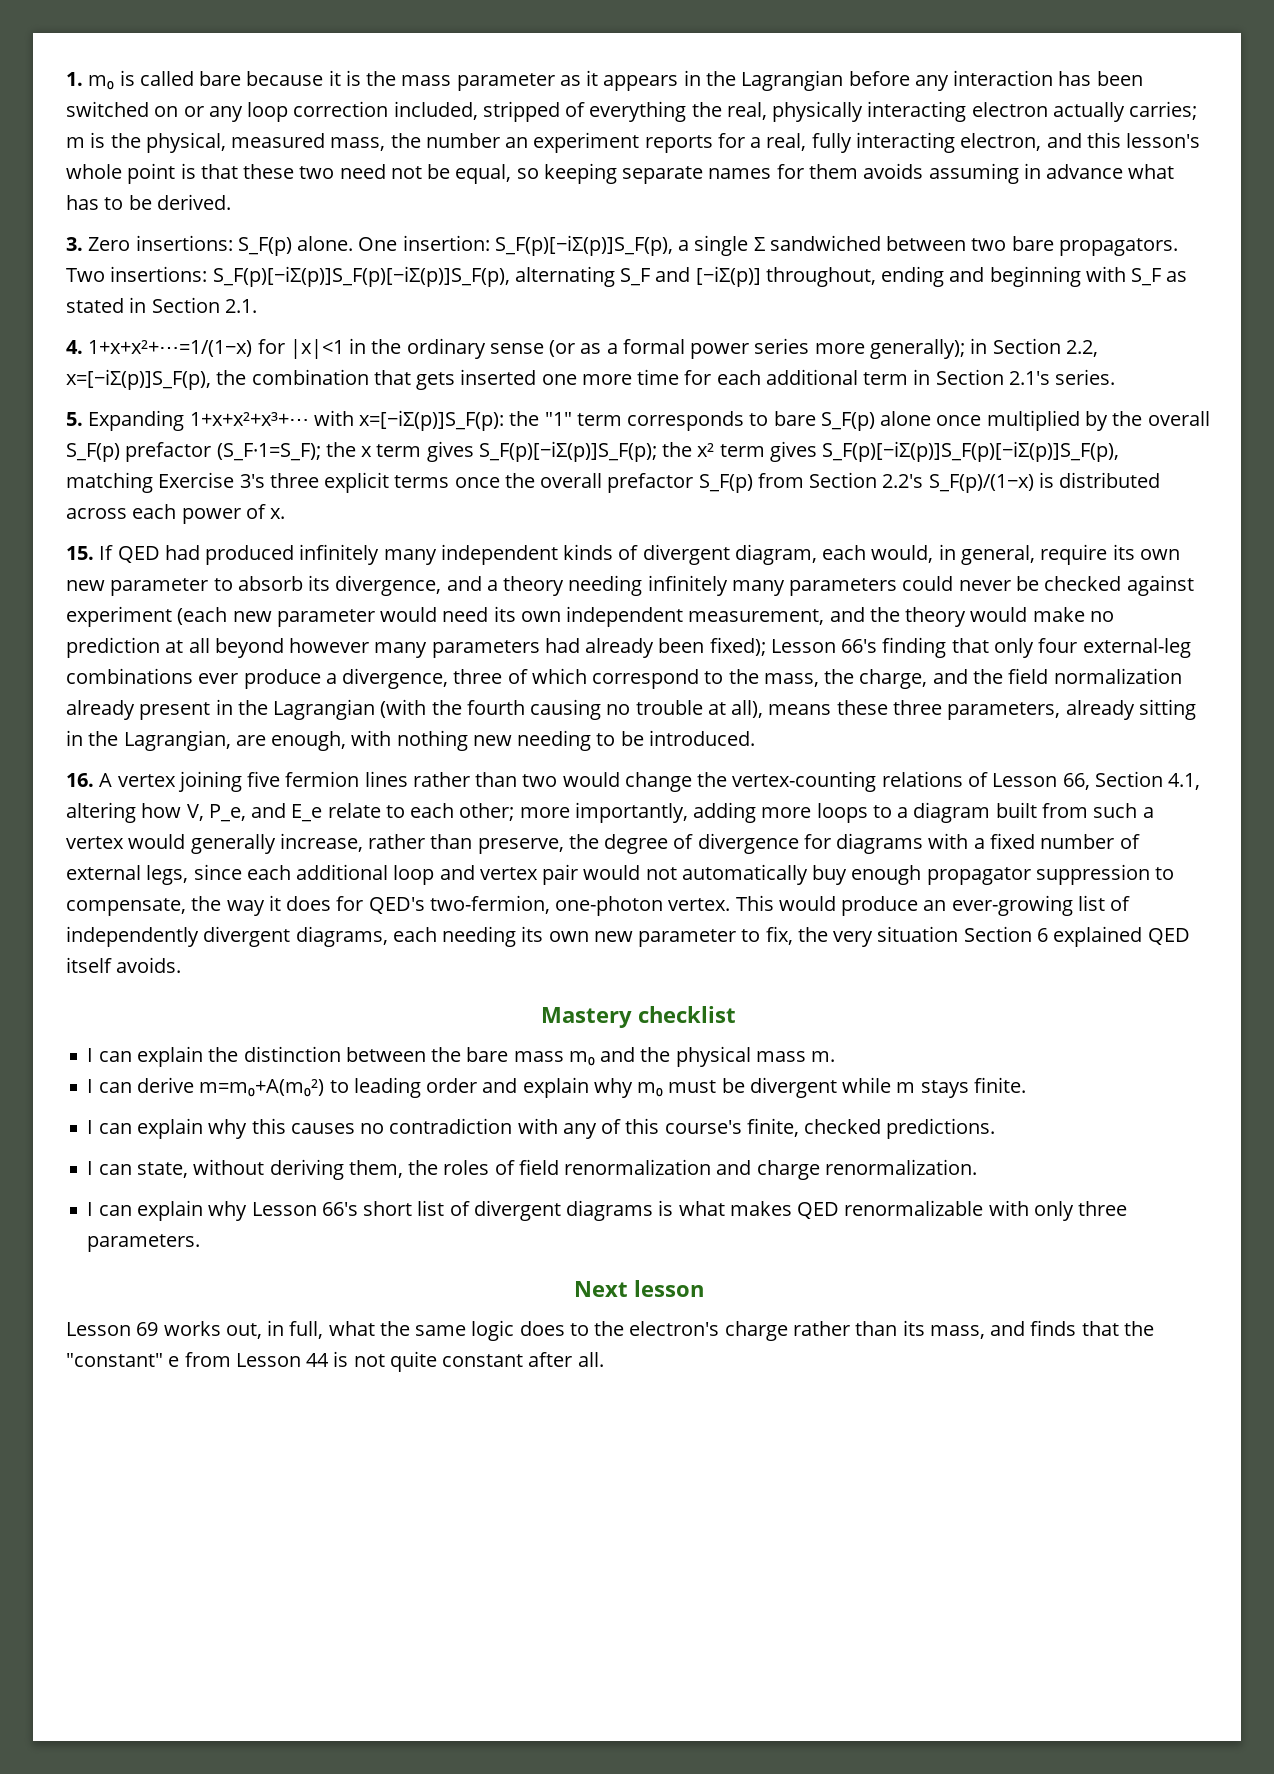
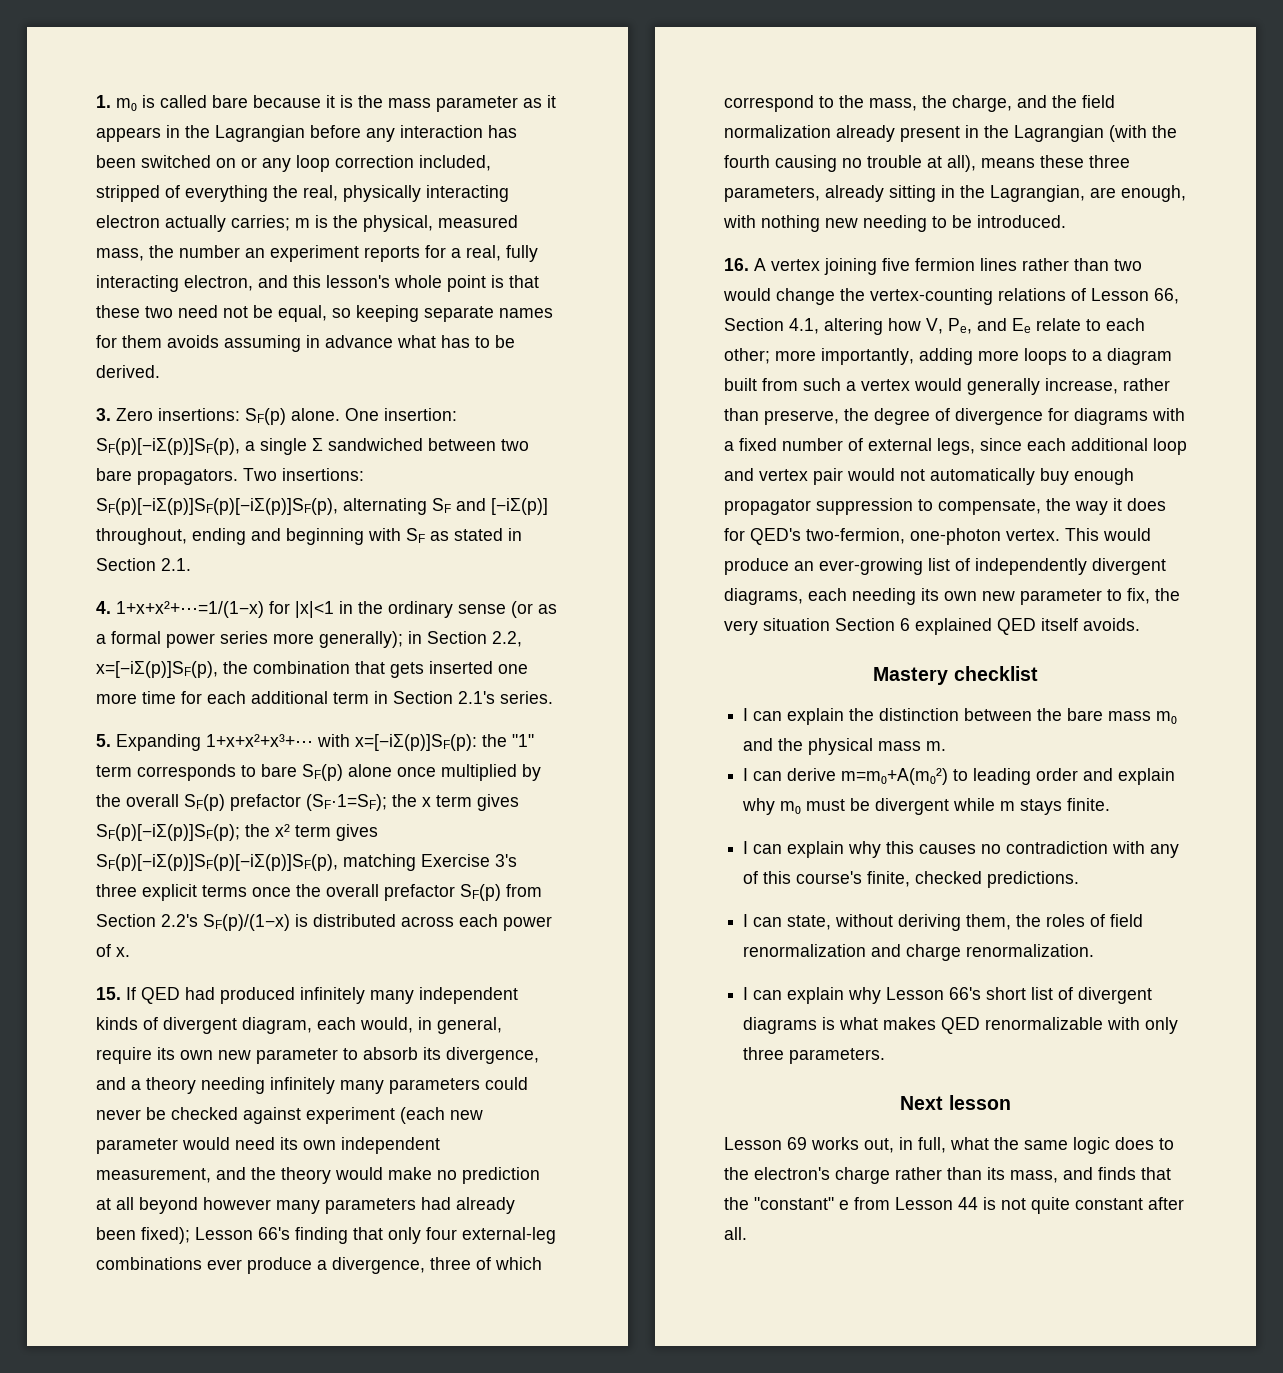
- 3. Zero insertions: S_F(p) alone.
+ 3. Zero insertions: SF(p) alone.
- One insertion: S_F(p)[−iΣ(p)]S_F(p), a single Σ sandwiched between two bare propagators.
+ One insertion: SF(p)[−iΣ(p)]SF(p), a single Σ sandwiched between two bare propagators.
- Two insertions: S_F(p)[−iΣ(p)]S_F(p)[−iΣ(p)]S_F(p), alternating S_F and [−iΣ(p)] throughout, ending and beginning with S_F as stated in Section 2.1.
+ Two insertions: SF(p)[−iΣ(p)]SF(p)[−iΣ(p)]SF(p), alternating SF and [−iΣ(p)] throughout, ending and beginning with SF as stated in Section 2.1.
- 4. 1+x+x²+⋯=1/(1−x) for |x|<1 in the ordinary sense (or as a formal power series more generally); in Section 2.2, x=[−iΣ(p)]S_F(p), the combination that gets inserted one more time for each additional term in Section 2.1's series.
+ 4. 1+x+x²+⋯=1/(1−x) for |x|<1 in the ordinary sense (or as a formal power series more generally); in Section 2.2, x=[−iΣ(p)]SF(p), the combination that gets inserted one more time for each additional term in Section 2.1's series.
- 5. Expanding 1+x+x²+x³+⋯ with x=[−iΣ(p)]S_F(p): the "1" term corresponds to bare S_F(p) alone once multiplied by the overall S_F(p) prefactor (S_F·1=S_F); the x term gives S_F(p)[−iΣ(p)]S_F(p); the x² term gives S_F(p)[−iΣ(p)]S_F(p)[−iΣ(p)]S_F(p), matching Exercise 3's three explicit terms once the overall prefactor S_F(p) from Section 2.2's S_F(p)/(1−x) is distributed across each power of x.
+ 5. Expanding 1+x+x²+x³+⋯ with x=[−iΣ(p)]SF(p): the "1" term corresponds to bare SF(p) alone once multiplied by the overall SF(p) prefactor (SF·1=SF); the x term gives SF(p)[−iΣ(p)]SF(p); the x² term gives SF(p)[−iΣ(p)]SF(p)[−iΣ(p)]SF(p), matching Exercise 3's three explicit terms once the overall prefactor SF(p) from Section 2.2's SF(p)/(1−x) is distributed across each power of x.
- 16. A vertex joining five fermion lines rather than two would change the vertex-counting relations of Lesson 66, Section 4.1, altering how V, P_e, and E_e relate to each other;
+ 16. A vertex joining five fermion lines rather than two would change the vertex-counting relations of Lesson 66, Section 4.1, altering how V, Pe, and Ee relate to each other;

